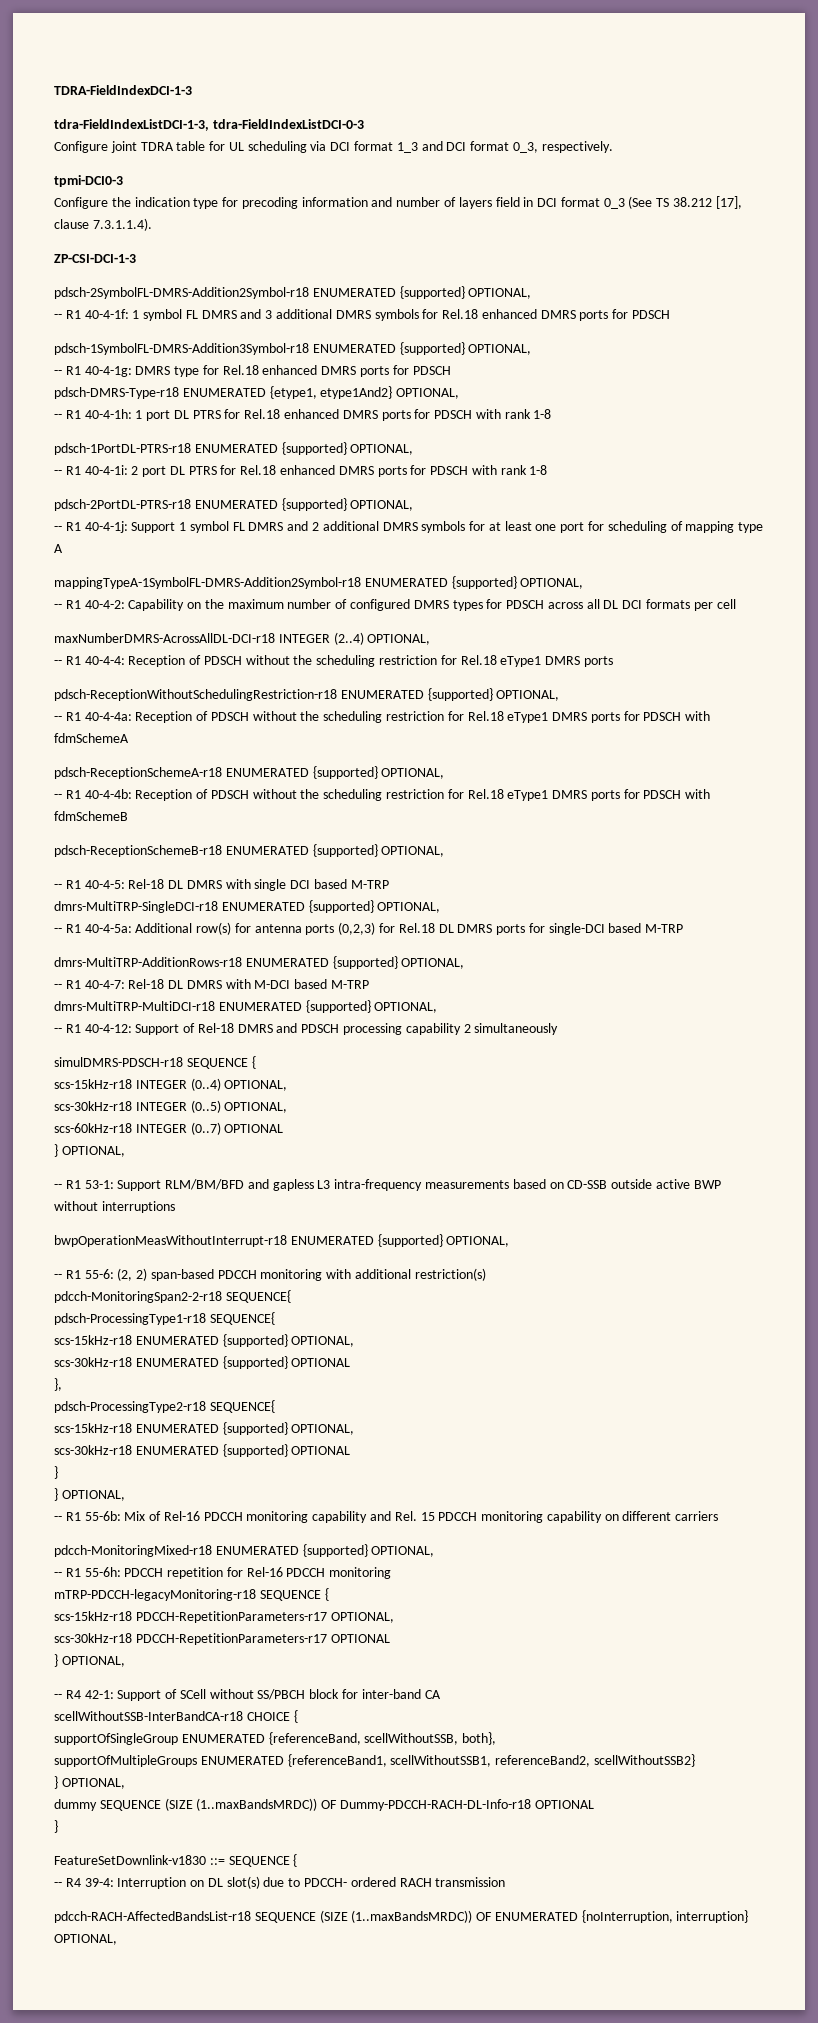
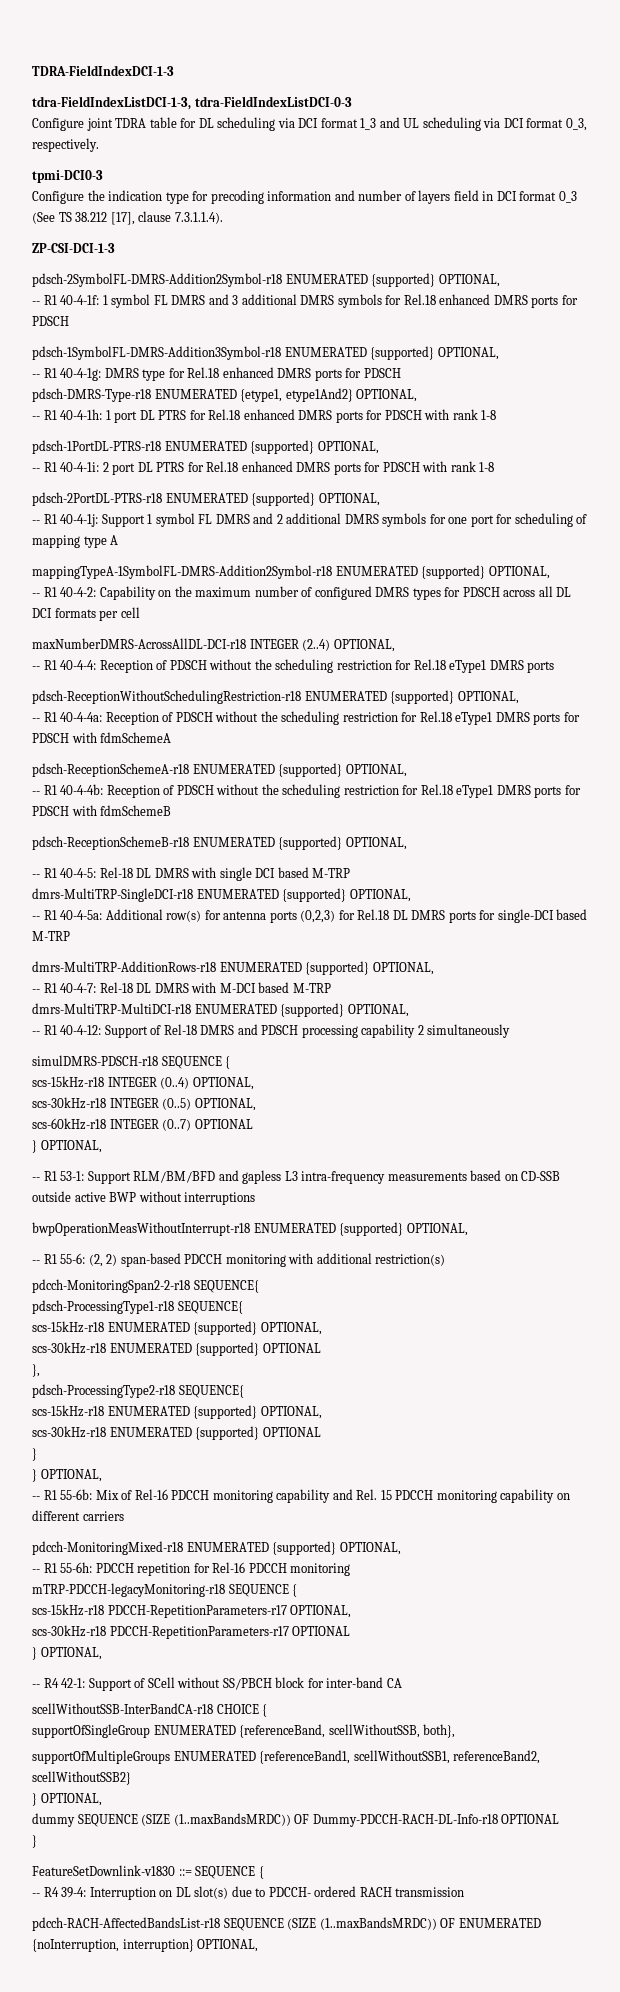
- Configure joint TDRA table for UL scheduling via DCI format 1_3 and DCI format 0_3, respectively.
+ Configure joint TDRA table for DL scheduling via DCI format 1_3 and UL scheduling via DCI format 0_3, respectively.
- -- R1 40-4-1j: Support 1 symbol FL DMRS and 2 additional DMRS symbols for at least one port for scheduling of mapping type A
+ -- R1 40-4-1j: Support 1 symbol FL DMRS and 2 additional DMRS symbols for one port for scheduling of mapping type A

